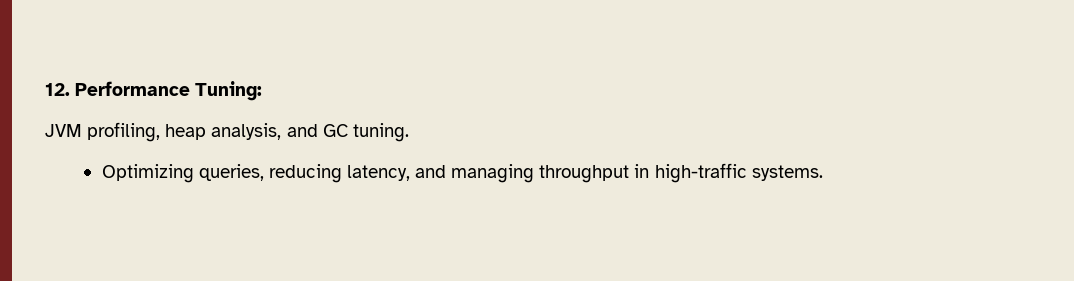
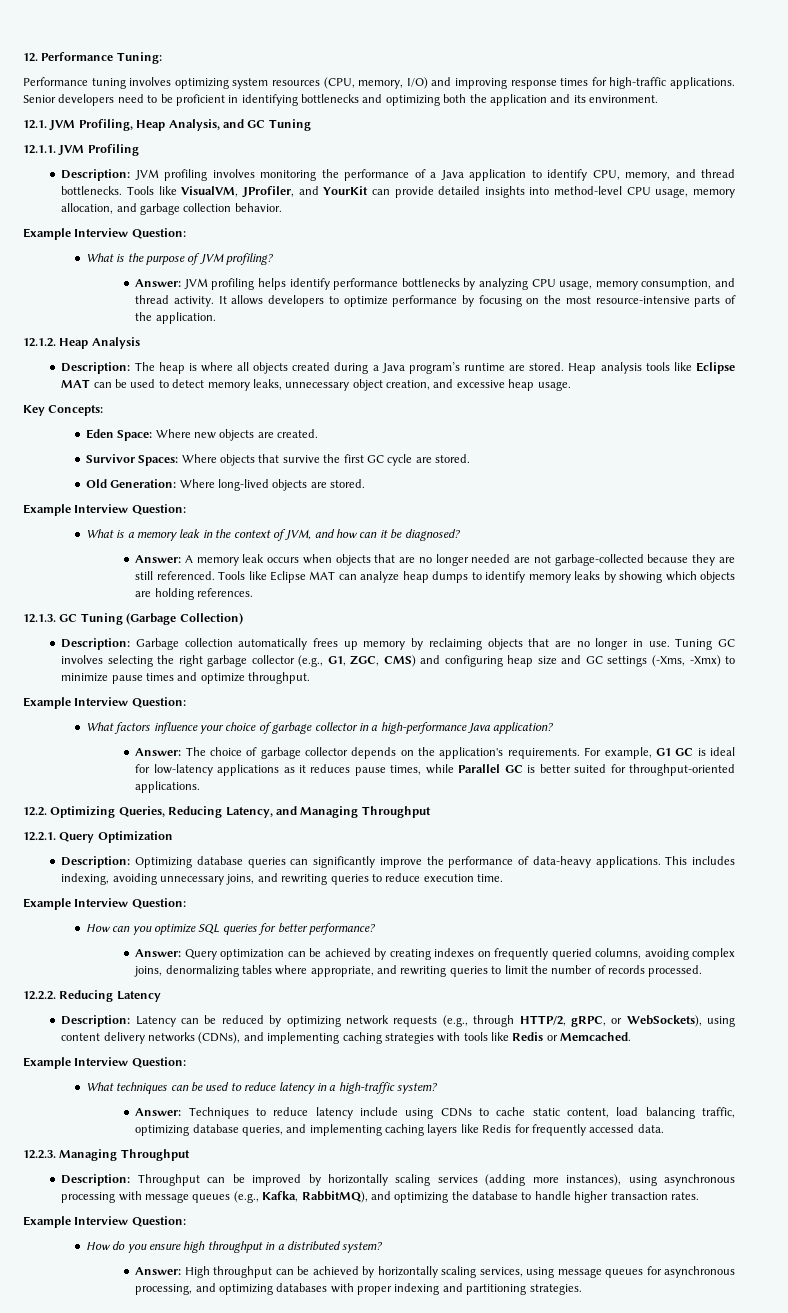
- JVM profiling, heap analysis, and GC tuning.
- Optimizing queries, reducing latency, and managing throughput in high-traffic systems.
+ Performance tuning involves optimizing system resources (CPU, memory, I/O) and improving response times for high-traffic applications. Senior developers need to be proficient in identifying bottlenecks and optimizing both the application and its environment.
+ 12.1. JVM Profiling, Heap Analysis, and GC Tuning
+ 12.1.1. JVM Profiling
+ Description: JVM profiling involves monitoring the performance of a Java application to identify CPU, memory, and thread bottlenecks. Tools like VisualVM, JProfiler, and YourKit can provide detailed insights into method-level CPU usage, memory allocation, and garbage collection behavior.
+ Example Interview Question:
+ What is the purpose of JVM profiling?
+ Answer: JVM profiling helps identify performance bottlenecks by analyzing CPU usage, memory consumption, and thread activity. It allows developers to optimize performance by focusing on the most resource-intensive parts of the application.
+ 12.1.2. Heap Analysis
+ Description: The heap is where all objects created during a Java program’s runtime are stored. Heap analysis tools like Eclipse MAT can be used to detect memory leaks, unnecessary object creation, and excessive heap usage.
+ Key Concepts:
+ Eden Space: Where new objects are created.
+ Survivor Spaces: Where objects that survive the first GC cycle are stored.
+ Old Generation: Where long-lived objects are stored.
+ Example Interview Question:
+ What is a memory leak in the context of JVM, and how can it be diagnosed?
+ Answer: A memory leak occurs when objects that are no longer needed are not garbage-collected because they are still referenced. Tools like Eclipse MAT can analyze heap dumps to identify memory leaks by showing which objects are holding references.
+ 12.1.3. GC Tuning (Garbage Collection)
+ Description: Garbage collection automatically frees up memory by reclaiming objects that are no longer in use. Tuning GC involves selecting the right garbage collector (e.g., G1, ZGC, CMS) and configuring heap size and GC settings (-Xms, -Xmx) to minimize pause times and optimize throughput.
+ Example Interview Question:
+ What factors influence your choice of garbage collector in a high-performance Java application?
+ Answer: The choice of garbage collector depends on the application's requirements. For example, G1 GC is ideal for low-latency applications as it reduces pause times, while Parallel GC is better suited for throughput-oriented applications.
+ 12.2. Optimizing Queries, Reducing Latency, and Managing Throughput
+ 12.2.1. Query Optimization
+ Description: Optimizing database queries can significantly improve the performance of data-heavy applications. This includes indexing, avoiding unnecessary joins, and rewriting queries to reduce execution time.
+ Example Interview Question:
+ How can you optimize SQL queries for better performance?
+ Answer: Query optimization can be achieved by creating indexes on frequently queried columns, avoiding complex joins, denormalizing tables where appropriate, and rewriting queries to limit the number of records processed.
+ 12.2.2. Reducing Latency
+ Description: Latency can be reduced by optimizing network requests (e.g., through HTTP/2, gRPC, or WebSockets), using content delivery networks (CDNs), and implementing caching strategies with tools like Redis or Memcached.
+ Example Interview Question:
+ What techniques can be used to reduce latency in a high-traffic system?
+ Answer: Techniques to reduce latency include using CDNs to cache static content, load balancing traffic, optimizing database queries, and implementing caching layers like Redis for frequently accessed data.
+ 12.2.3. Managing Throughput
+ Description: Throughput can be improved by horizontally scaling services (adding more instances), using asynchronous processing with message queues (e.g., Kafka, RabbitMQ), and optimizing the database to handle higher transaction rates.
+ Example Interview Question:
+ How do you ensure high throughput in a distributed system?
+ Answer: High throughput can be achieved by horizontally scaling services, using message queues for asynchronous processing, and optimizing databases with proper indexing and partitioning strategies.

